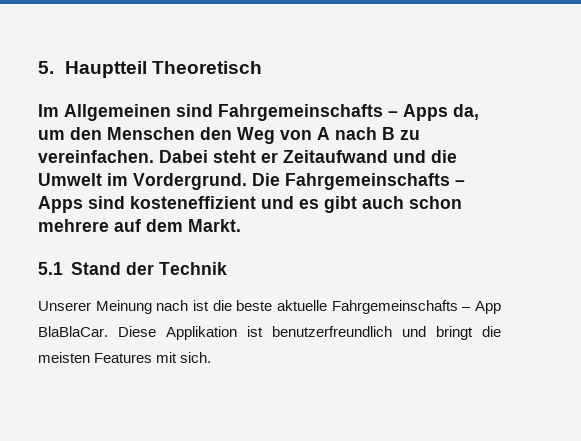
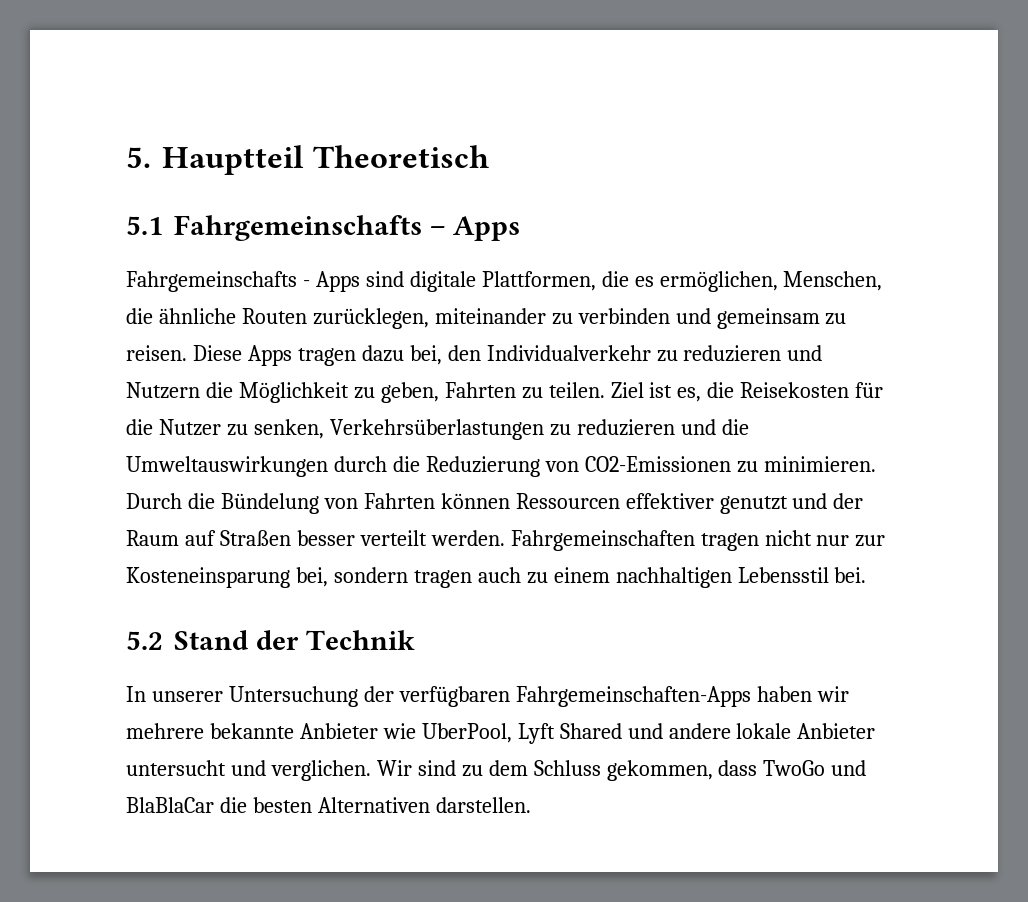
- Im Allgemeinen sind Fahrgemeinschafts – Apps da, um den Menschen den Weg von A nach B zu vereinfachen. Dabei steht er Zeitaufwand und die Umwelt im Vordergrund. Die Fahrgemeinschafts – Apps sind kosteneffizient und es gibt auch schon mehrere auf dem Markt.
- 5.1 Stand der Technik
- Unserer Meinung nach ist die beste aktuelle Fahrgemeinschafts – App BlaBlaCar. Diese Applikation ist benutzerfreundlich und bringt die meisten Features mit sich.
+ 5.1 Fahrgemeinschafts – Apps
+ Fahrgemeinschafts - Apps sind digitale Plattformen, die es ermöglichen, Menschen, die ähnliche Routen zurücklegen, miteinander zu verbinden und gemeinsam zu reisen. Diese Apps tragen dazu bei, den Individualverkehr zu reduzieren und Nutzern die Möglichkeit zu geben, Fahrten zu teilen. Ziel ist es, die Reisekosten für die Nutzer zu senken, Verkehrsüberlastungen zu reduzieren und die Umweltauswirkungen durch die Reduzierung von CO2-Emissionen zu minimieren. Durch die Bündelung von Fahrten können Ressourcen effektiver genutzt und der Raum auf Straßen besser verteilt werden. Fahrgemeinschaften tragen nicht nur zur Kosteneinsparung bei, sondern tragen auch zu einem nachhaltigen Lebensstil bei.
+ 5.2 Stand der Technik
+ In unserer Untersuchung der verfügbaren Fahrgemeinschaften-Apps haben wir mehrere bekannte Anbieter wie UberPool, Lyft Shared und andere lokale Anbieter untersucht und verglichen. Wir sind zu dem Schluss gekommen, dass TwoGo und BlaBlaCar die besten Alternativen darstellen.

